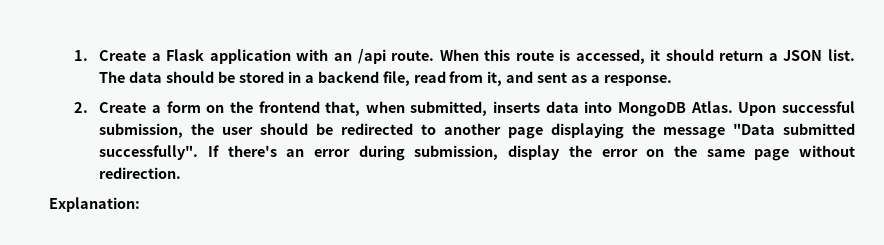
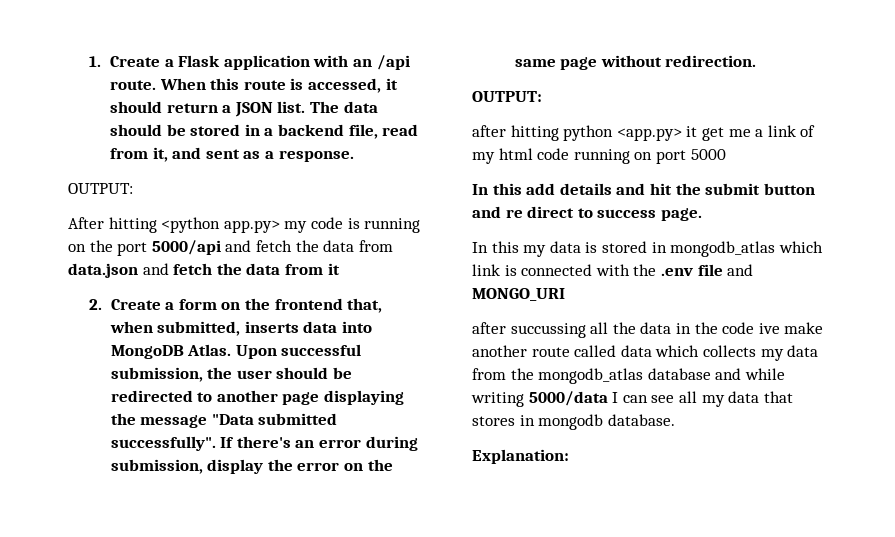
  The data should be stored in a backend file, read from it, and sent as a response.
+ OUTPUT:
+ After hitting <python app.py> my code is running on the port 5000/api and fetch the data from data.json and fetch the data from it
  If there's an error during submission, display the error on the same page without redirection.
+ OUTPUT:
+ after hitting python <app.py> it get me a link of my html code running on port 5000
+ In this add details and hit the submit button and re direct to success page.
+ In this my data is stored in mongodb_atlas which link is connected with the .env file and MONGO_URI
+ after succussing all the data in the code ive make another route called data which collects my data from the mongodb_atlas database and while writing 5000/data I can see all my data that stores in mongodb database.

